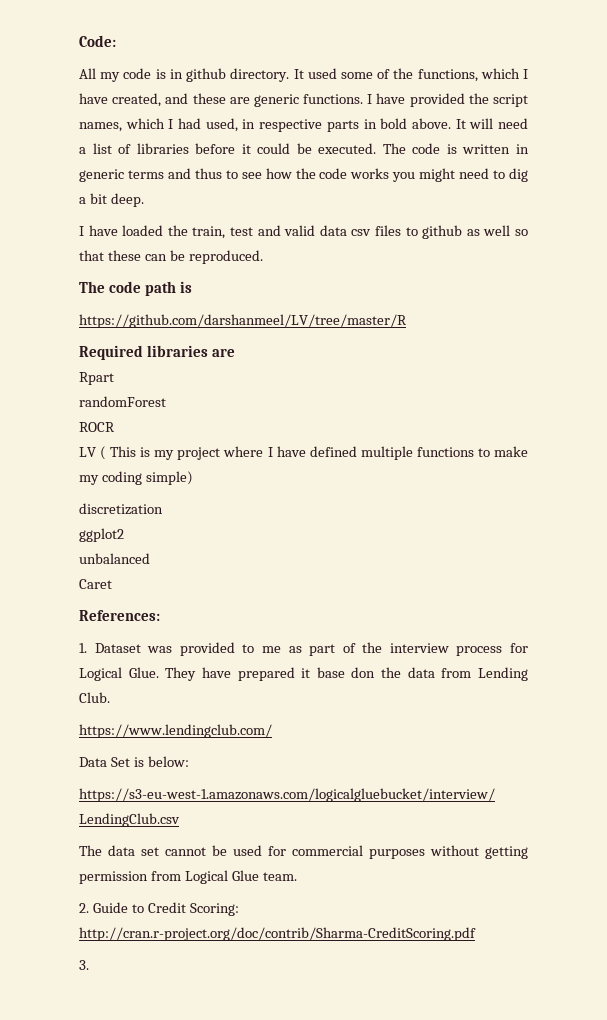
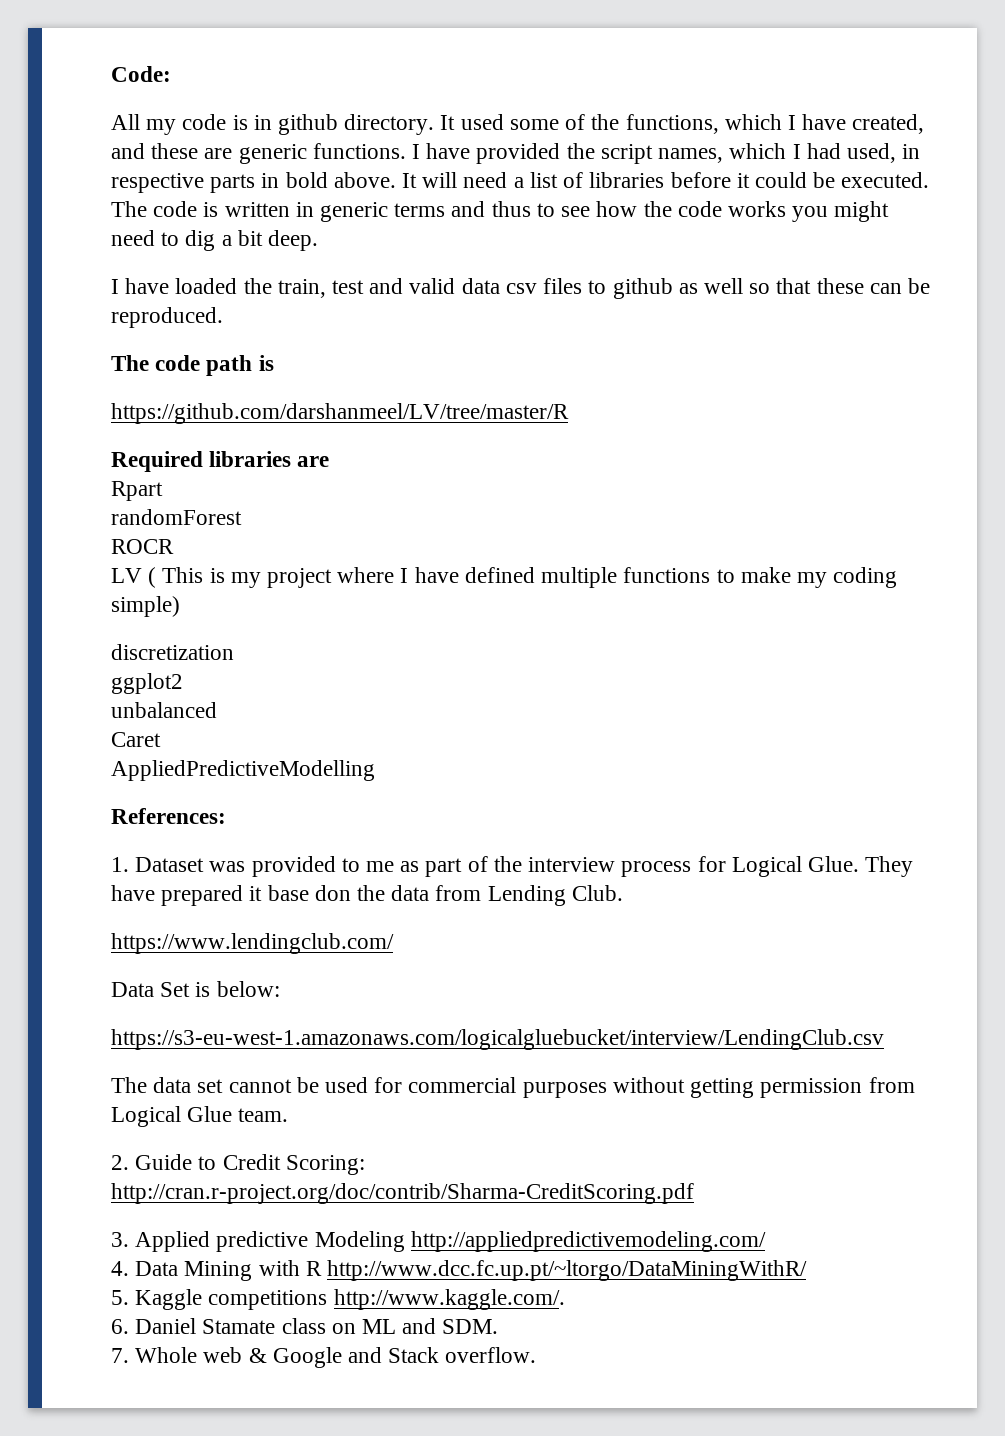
+ AppliedPredictiveModelling
- 3.
+ 3. Applied predictive Modeling http://appliedpredictivemodeling.com/
+ 4. Data Mining with R http://www.dcc.fc.up.pt/~ltorgo/DataMiningWithR/
+ 5. Kaggle competitions http://www.kaggle.com/.
+ 6. Daniel Stamate class on ML and SDM.
+ 7. Whole web & Google and Stack overflow.

